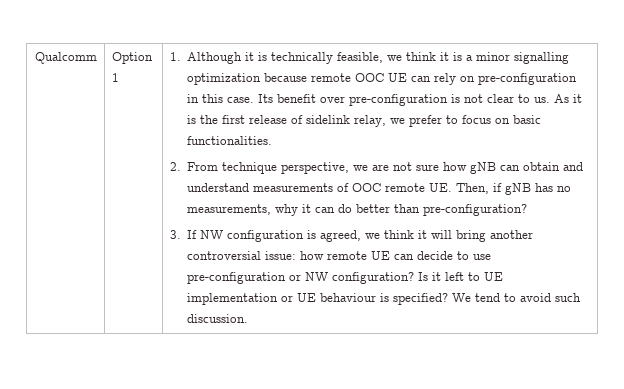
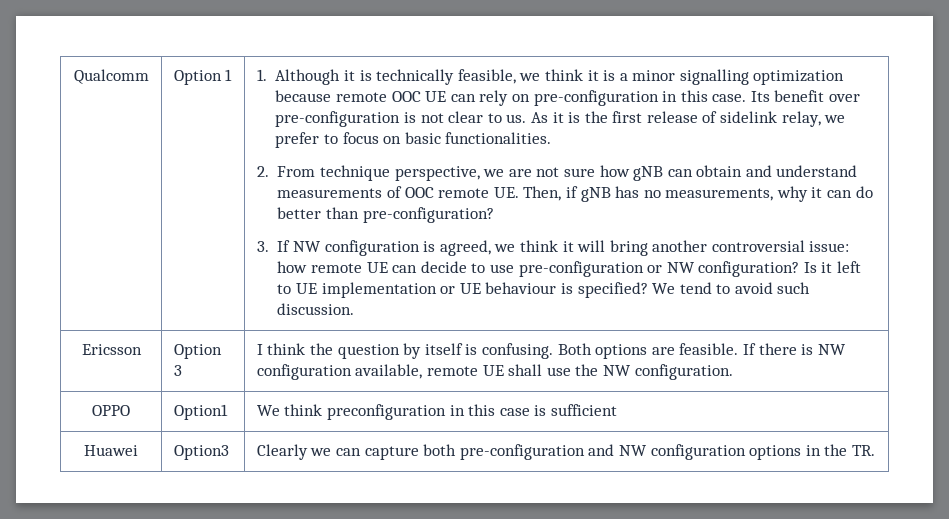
+ Ericsson | Option 3 | I think the question by itself is confusing. Both options are feasible. If there is NW configuration available, remote UE shall use the NW configuration.
+ OPPO | Option1 | We think preconfiguration in this case is sufficient
+ Huawei | Option3 | Clearly we can capture both pre-configuration and NW configuration options in the TR.

